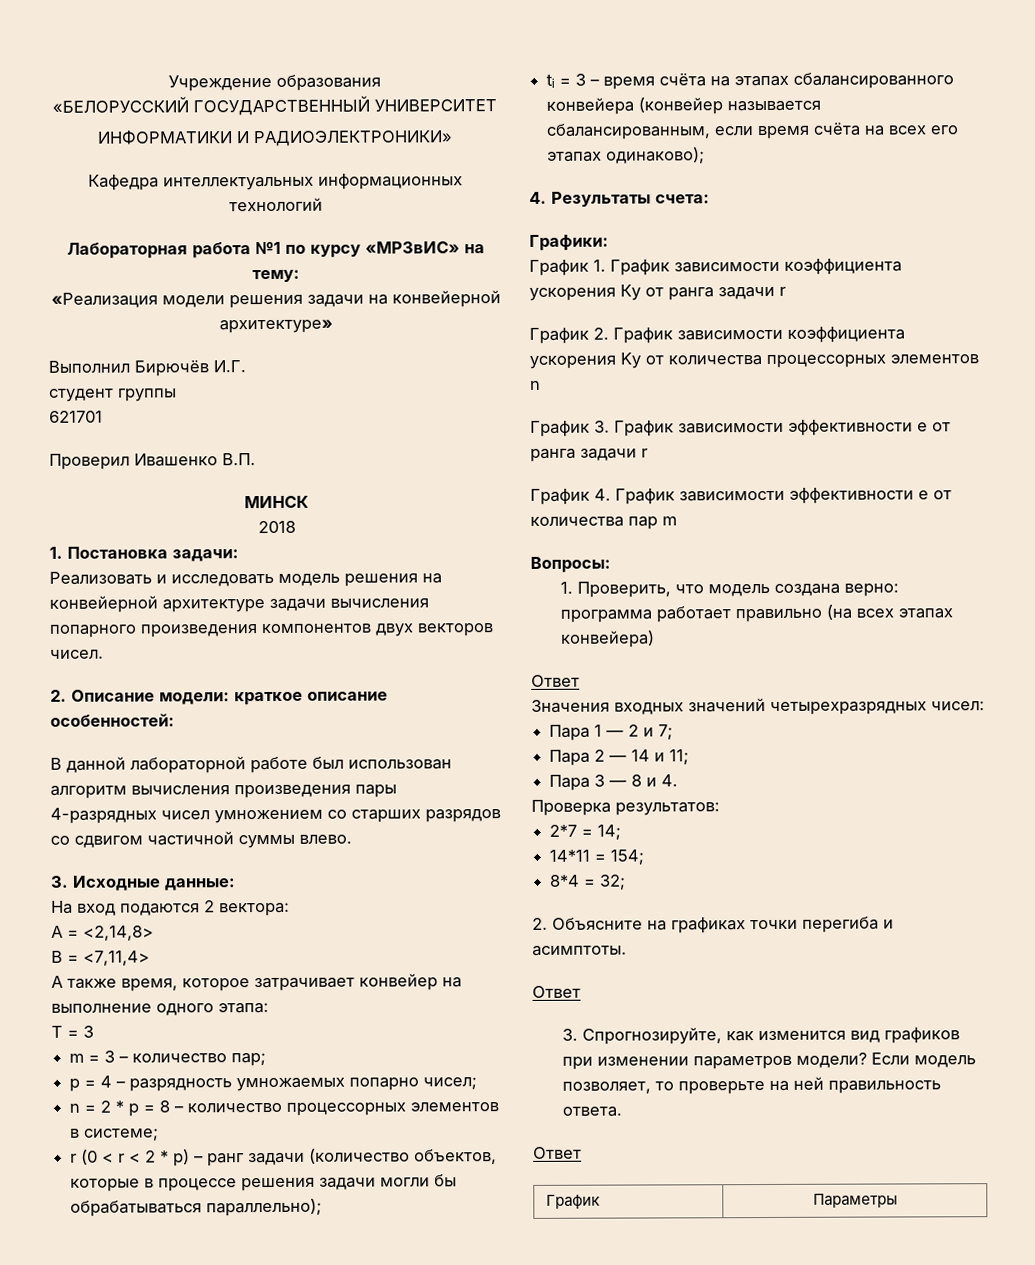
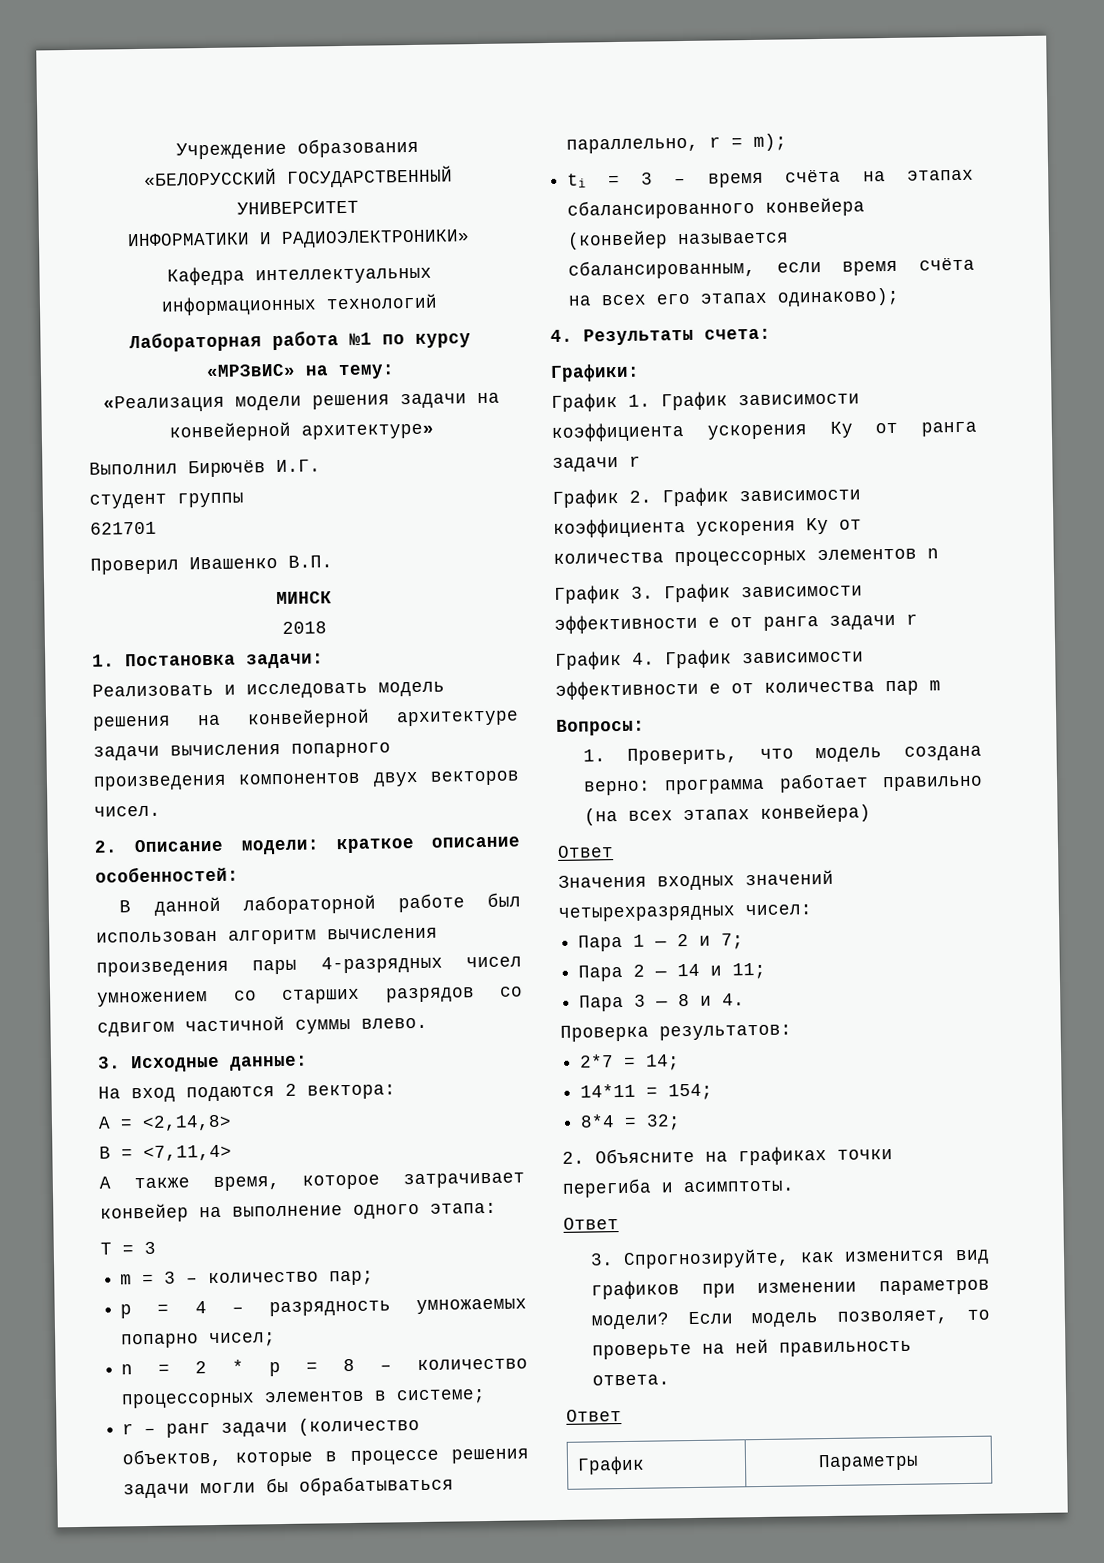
- r (0 < r < 2 * p) – ранг задачи (количество объектов, которые в процессе решения задачи могли бы обрабатываться параллельно);
+ r – ранг задачи (количество объектов, которые в процессе решения задачи могли бы обрабатываться параллельно, r = m);

